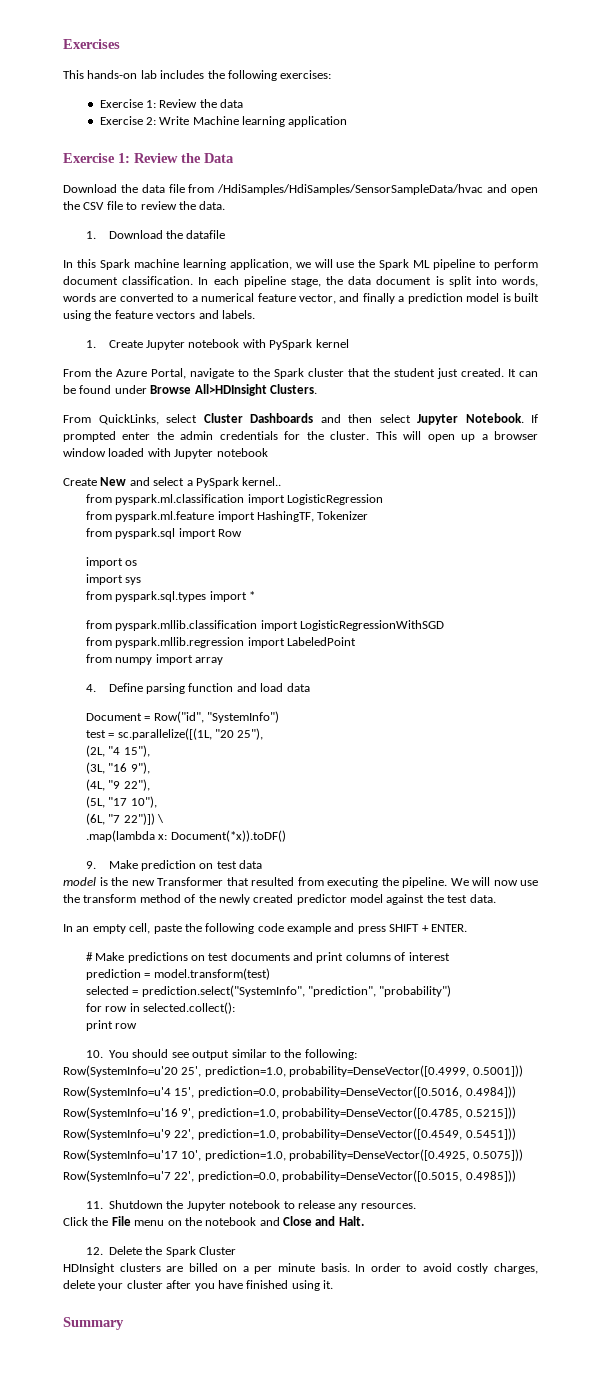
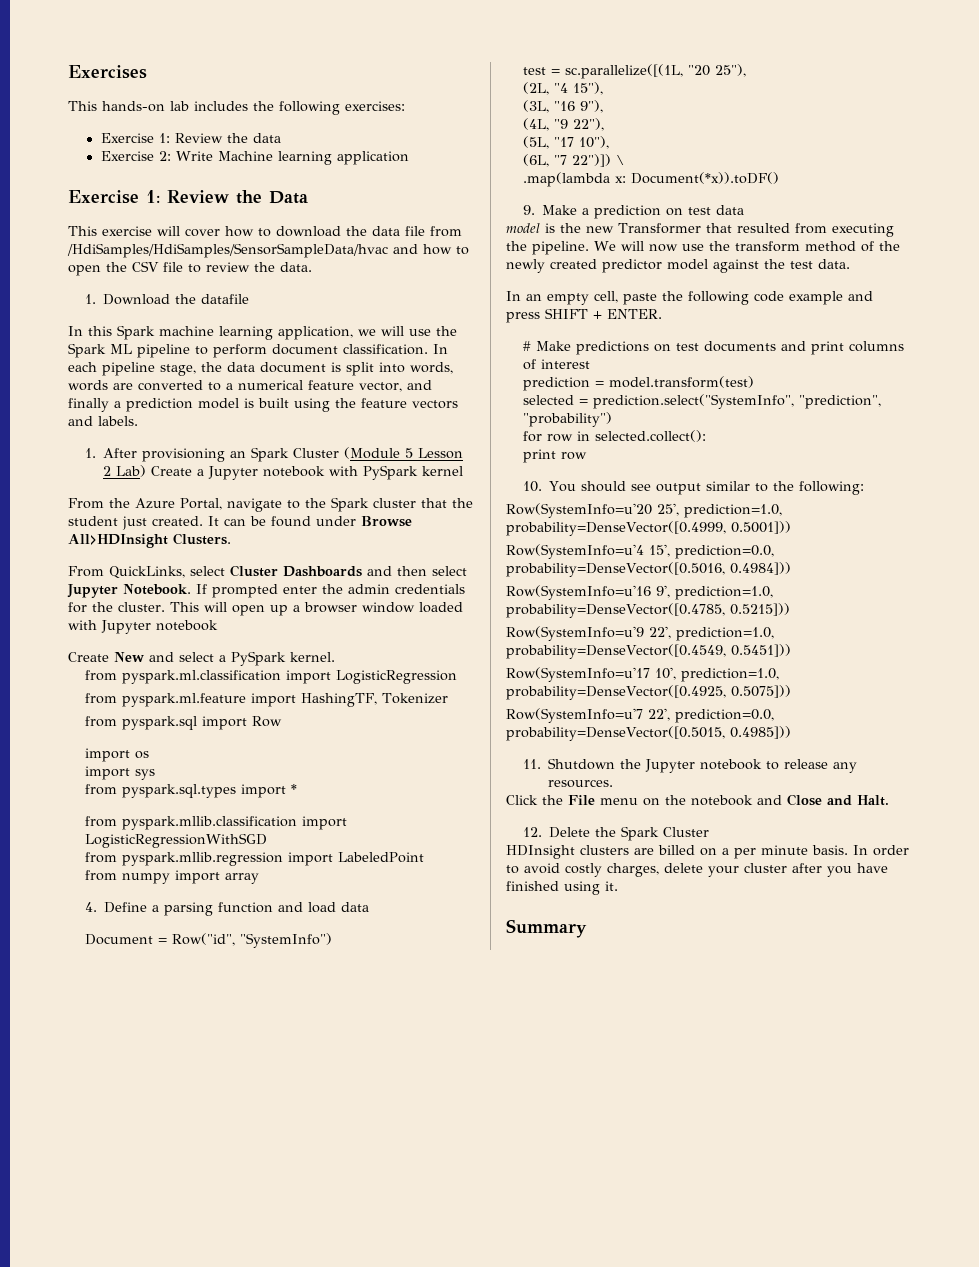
- Download the data file from /HdiSamples/HdiSamples/SensorSampleData/hvac and open the CSV file to review the data.
+ This exercise will cover how to download the data file from /HdiSamples/HdiSamples/SensorSampleData/hvac and how to open the CSV file to review the data.
- 1. Create Jupyter notebook with PySpark kernel
+ 1. After provisioning an Spark Cluster (Module 5 Lesson 2 Lab) Create a Jupyter notebook with PySpark kernel
- Create New and select a PySpark kernel..
+ Create New and select a PySpark kernel.
- 4. Define parsing function and load data
+ 4. Define a parsing function and load data
- 9. Make prediction on test data
+ 9. Make a prediction on test data

